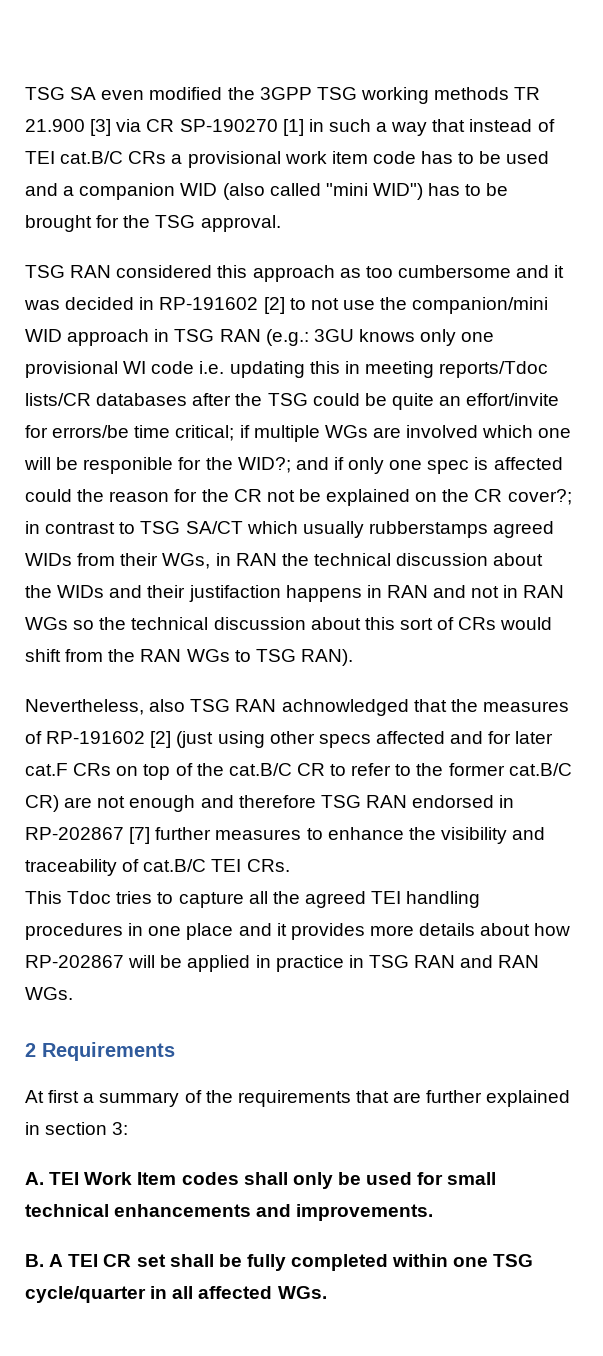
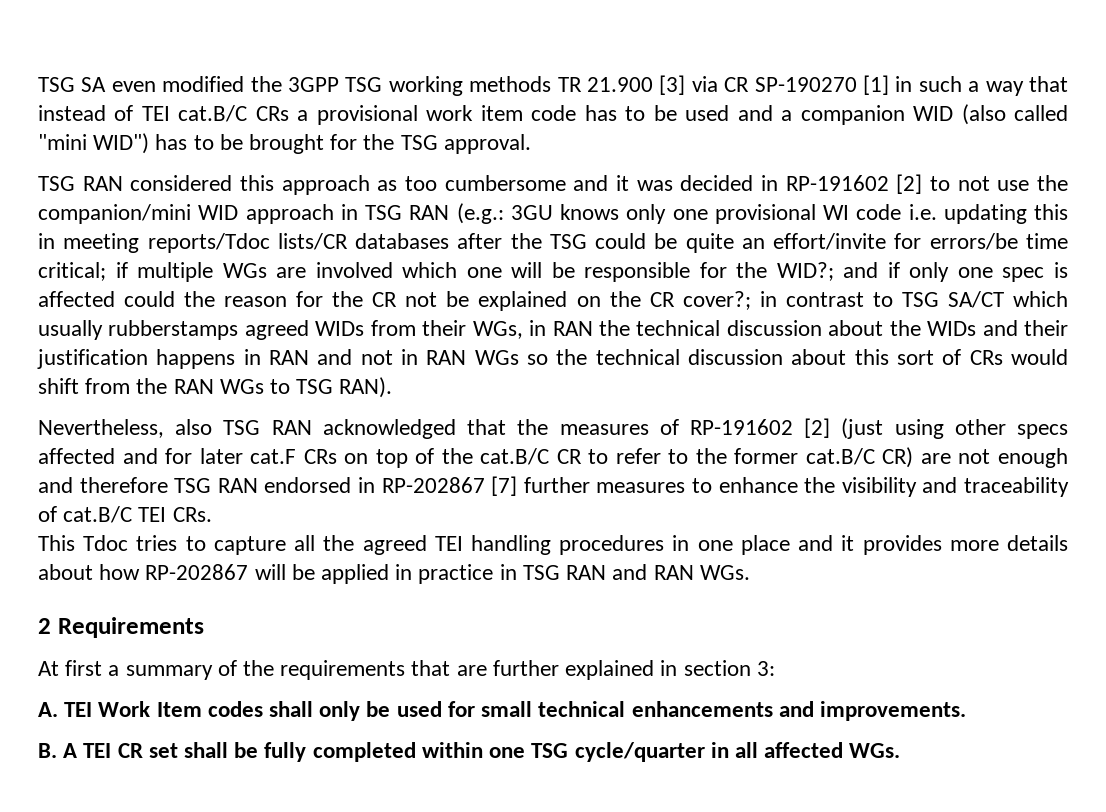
- if multiple WGs are involved which one will be responible for the WID?;
+ if multiple WGs are involved which one will be responsible for the WID?;
- in contrast to TSG SA/CT which usually rubberstamps agreed WIDs from their WGs, in RAN the technical discussion about the WIDs and their justifaction happens in RAN and not in RAN WGs so the technical discussion about this sort of CRs would shift from the RAN WGs to TSG RAN).
+ in contrast to TSG SA/CT which usually rubberstamps agreed WIDs from their WGs, in RAN the technical discussion about the WIDs and their justification happens in RAN and not in RAN WGs so the technical discussion about this sort of CRs would shift from the RAN WGs to TSG RAN).
- Nevertheless, also TSG RAN achnowledged that the measures of RP-191602 [2] (just using other specs affected and for later cat.F CRs on top of the cat.B/C CR to refer to the former cat.B/C CR) are not enough and therefore TSG RAN endorsed in RP-202867 [7] further measures to enhance the visibility and traceability of cat.B/C TEI CRs.
+ Nevertheless, also TSG RAN acknowledged that the measures of RP-191602 [2] (just using other specs affected and for later cat.F CRs on top of the cat.B/C CR to refer to the former cat.B/C CR) are not enough and therefore TSG RAN endorsed in RP-202867 [7] further measures to enhance the visibility and traceability of cat.B/C TEI CRs.

